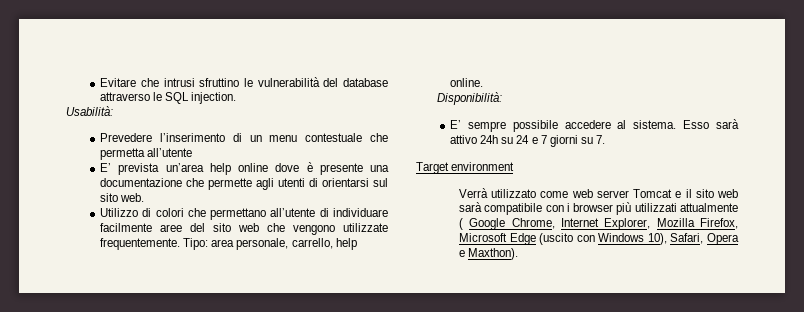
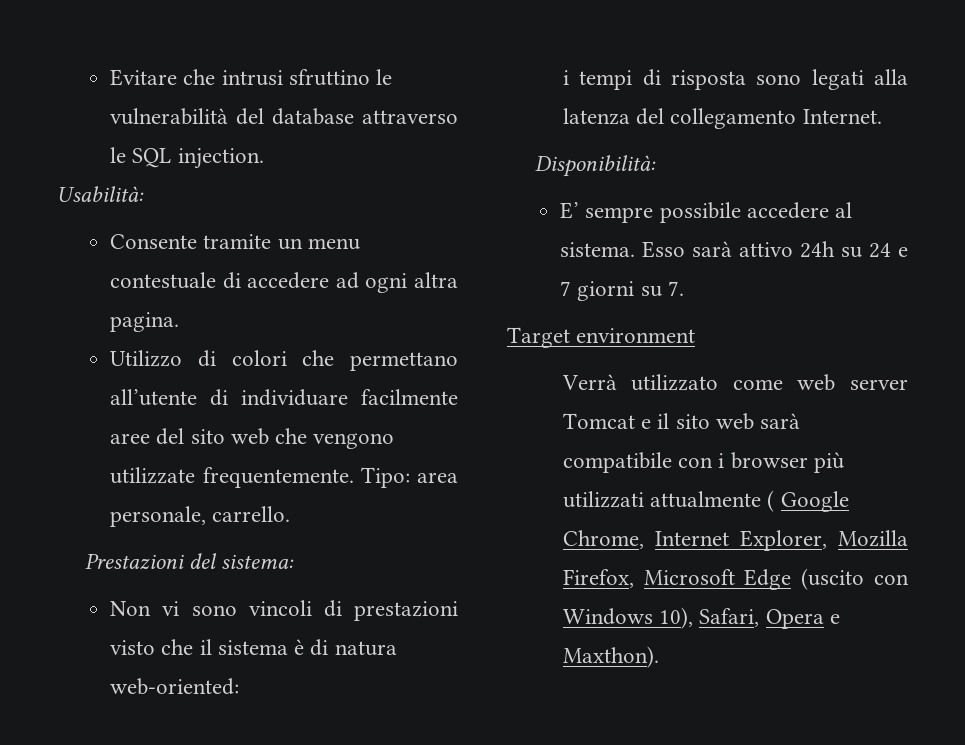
- Prevedere l’inserimento di un menu contestuale che permetta all’utente
- E’ prevista un’area help online dove è presente una documentazione che permette agli utenti di orientarsi sul sito web.
+ Consente tramite un menu contestuale di accedere ad ogni altra pagina.
- Tipo: area personale, carrello, help online.
+ Tipo: area personale, carrello.
+ Prestazioni del sistema:
+ Non vi sono vincoli di prestazioni visto che il sistema è di natura web‐oriented:
+ i tempi di risposta sono legati alla latenza del collegamento Internet.

